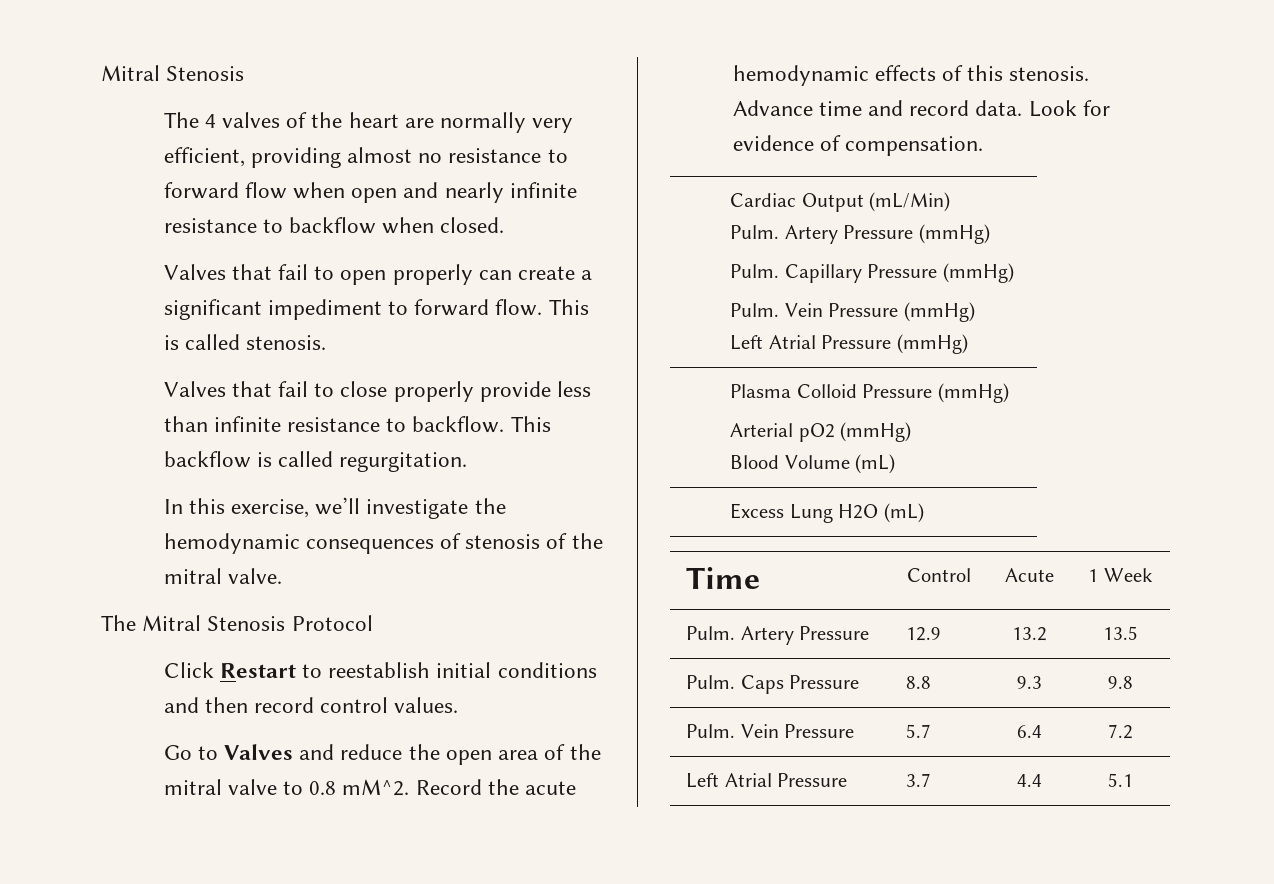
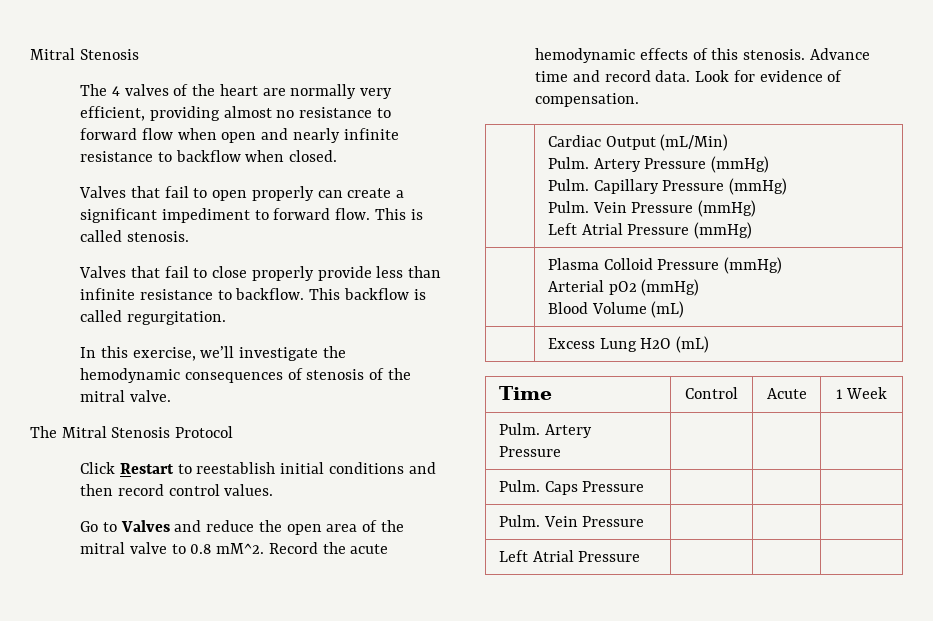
- Pulm. Artery Pressure | 12.9 | 13.2 | 13.5
+ Pulm. Artery Pressure | | |
- Pulm. Caps Pressure | 8.8 | 9.3 | 9.8
+ Pulm. Caps Pressure | | |
- Pulm. Vein Pressure | 5.7 | 6.4 | 7.2
+ Pulm. Vein Pressure | | |
- Left Atrial Pressure | 3.7 | 4.4 | 5.1
+ Left Atrial Pressure | | |

